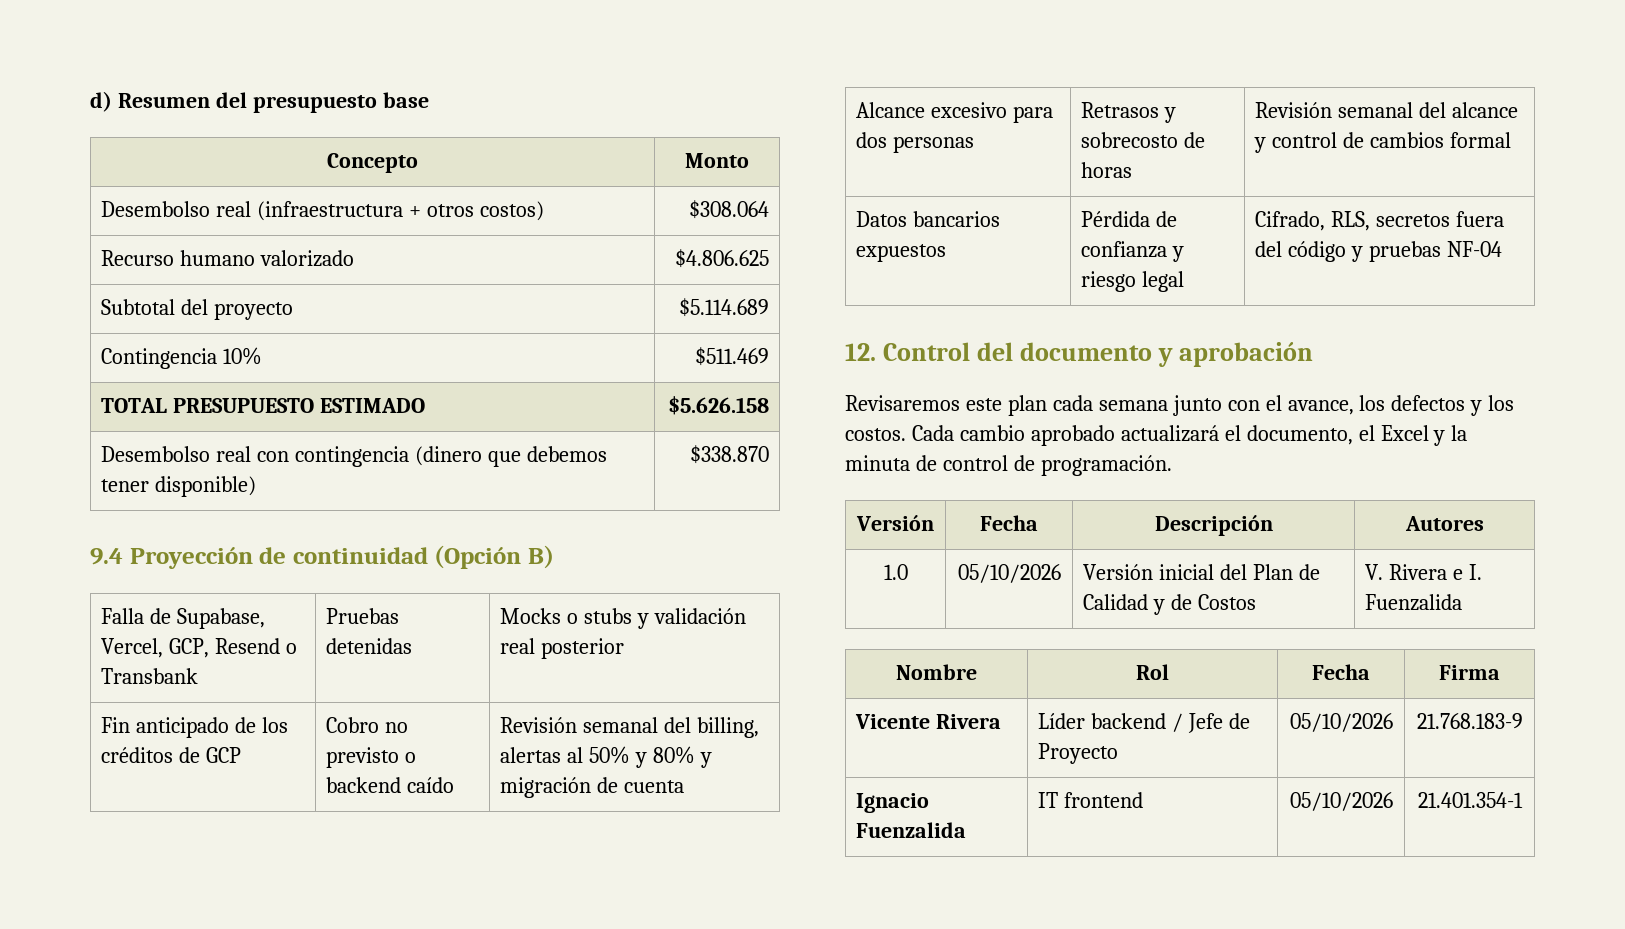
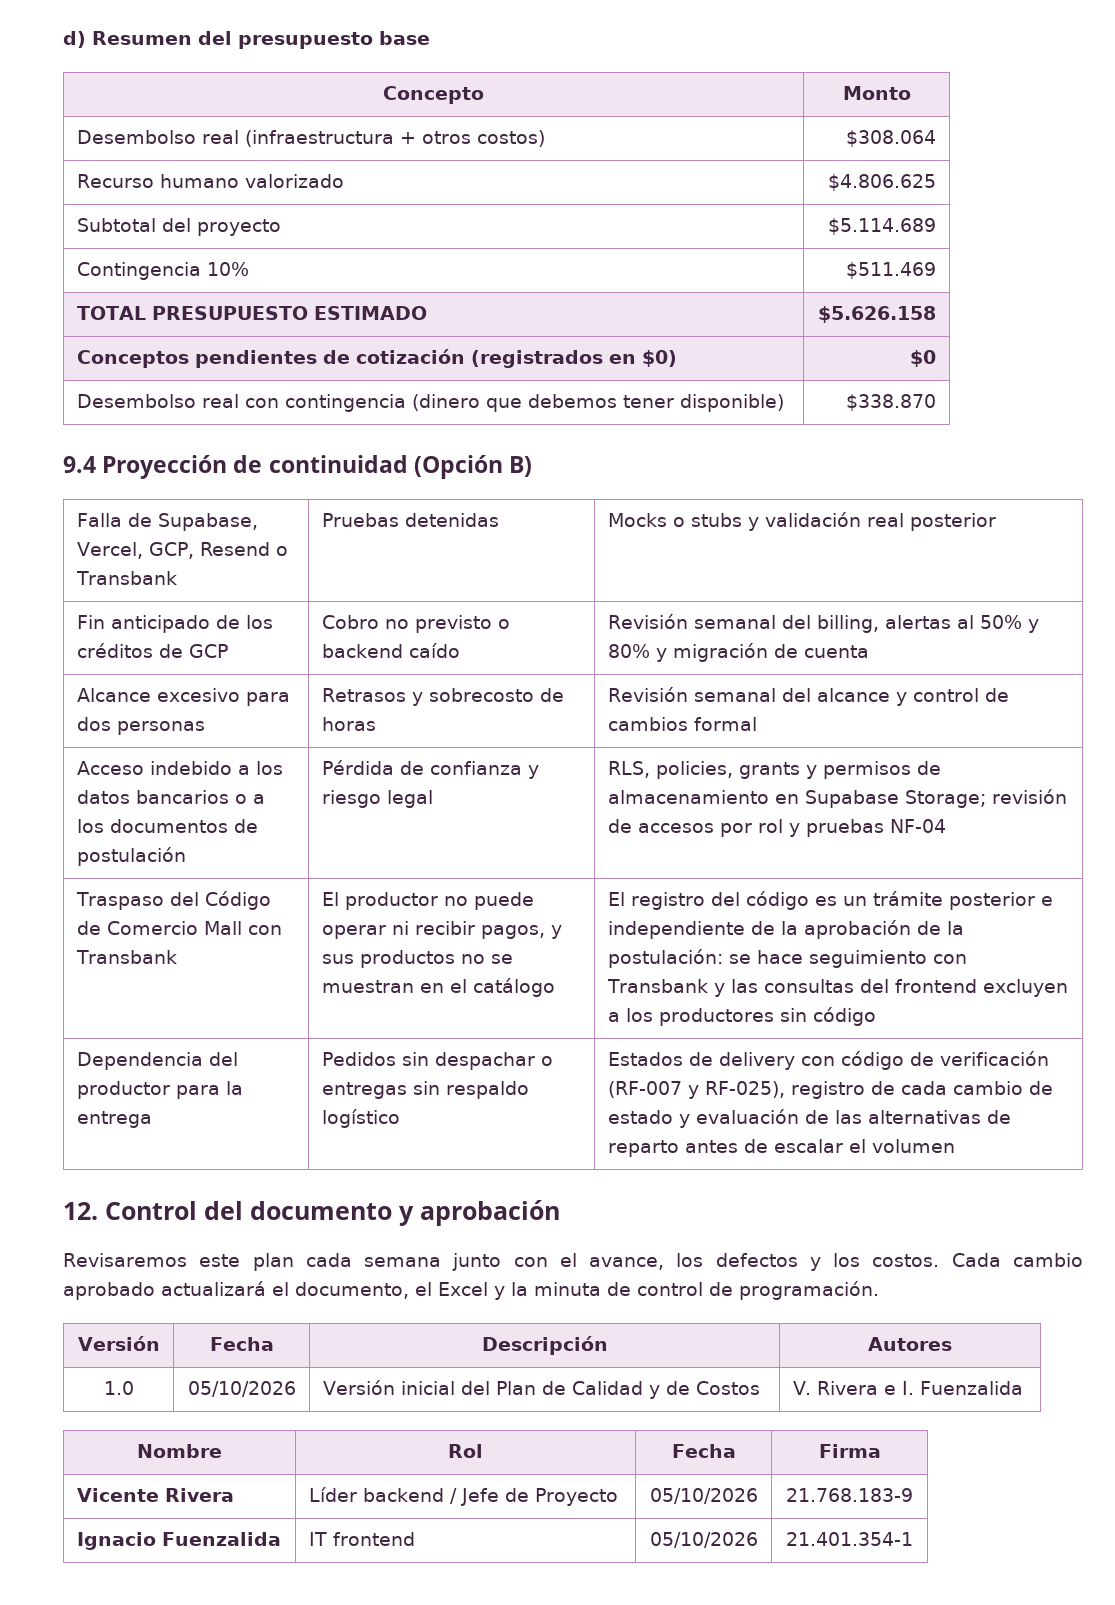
+ Conceptos pendientes de cotización (registrados en $0) | $0
- Datos bancarios expuestos | Pérdida de confianza y riesgo legal | Cifrado, RLS, secretos fuera del código y pruebas NF-04
+ Acceso indebido a los datos bancarios o a los documentos de postulación | Pérdida de confianza y riesgo legal | RLS, policies, grants y permisos de almacenamiento en Supabase Storage; revisión de accesos por rol y pruebas NF-04
+ Traspaso del Código de Comercio Mall con Transbank | El productor no puede operar ni recibir pagos, y sus productos no se muestran en el catálogo | El registro del código es un trámite posterior e independiente de la aprobación de la postulación: se hace seguimiento con Transbank y las consultas del frontend excluyen a los productores sin código
+ Dependencia del productor para la entrega | Pedidos sin despachar o entregas sin respaldo logístico | Estados de delivery con código de verificación (RF-007 y RF-025), registro de cada cambio de estado y evaluación de las alternativas de reparto antes de escalar el volumen

